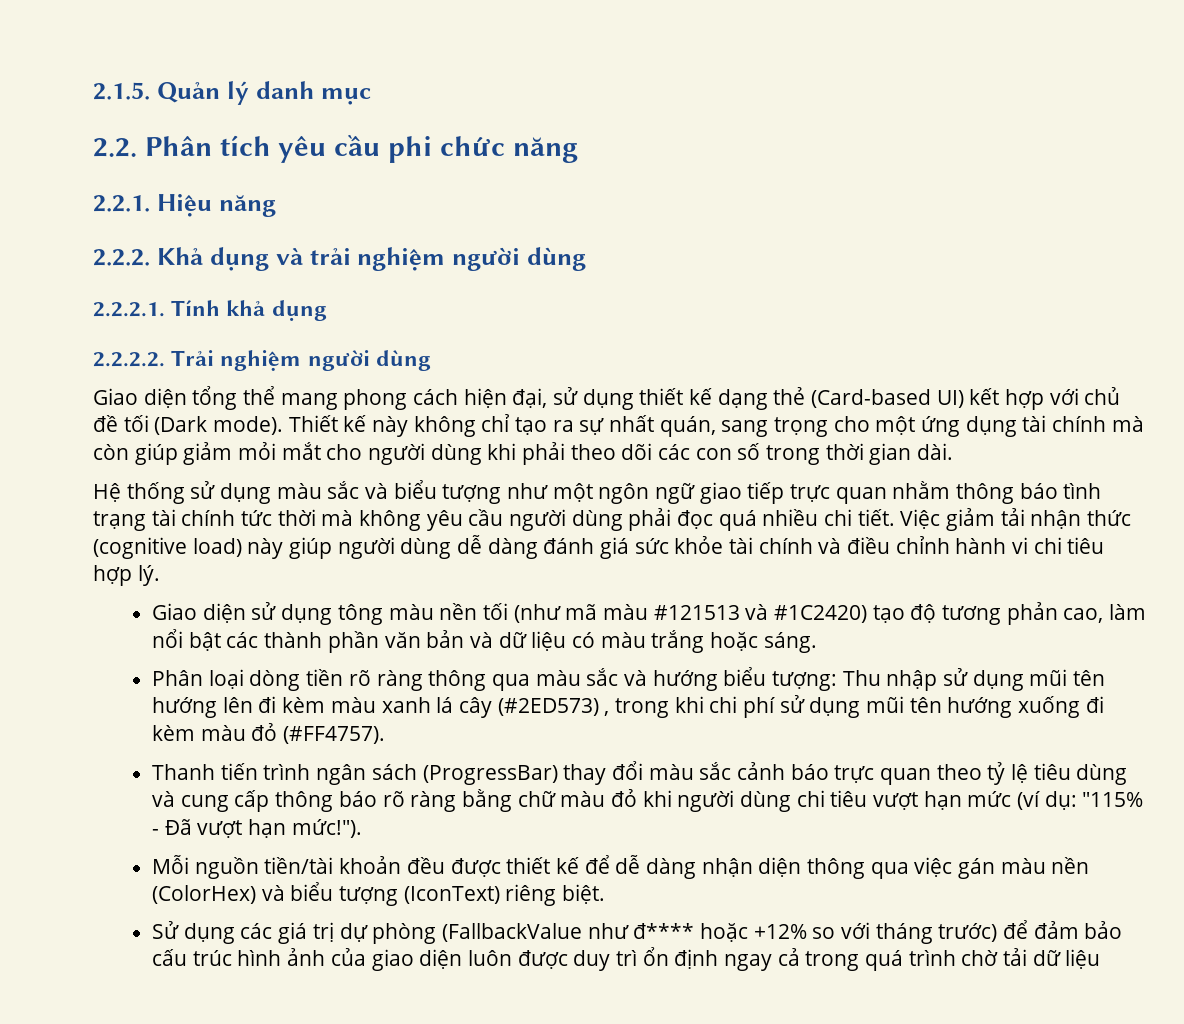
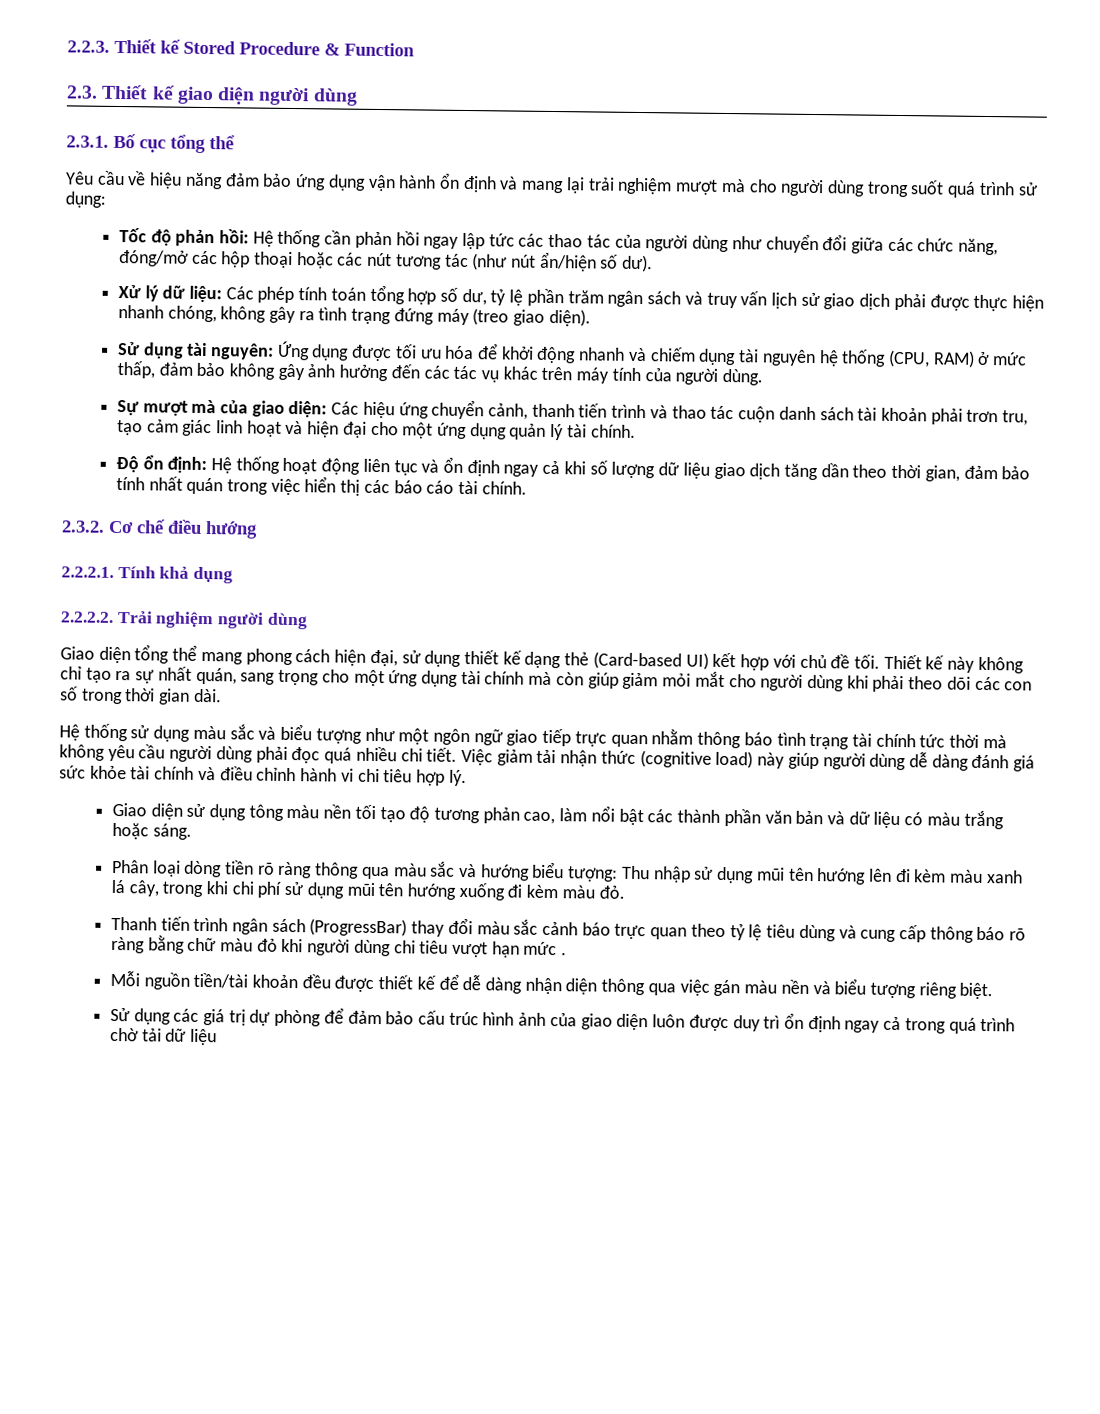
- 2.1.5. Quản lý danh mục
- 2.2. Phân tích yêu cầu phi chức năng
- 2.2.1. Hiệu năng
- 2.2.2. Khả dụng và trải nghiệm người dùng
+ 2.2.3. Thiết kế Stored Procedure & Function
+ 2.3. Thiết kế giao diện người dùng
+ 2.3.1. Bố cục tổng thể
+ Yêu cầu về hiệu năng đảm bảo ứng dụng vận hành ổn định và mang lại trải nghiệm mượt mà cho người dùng trong suốt quá trình sử dụng:
+ Tốc độ phản hồi: Hệ thống cần phản hồi ngay lập tức các thao tác của người dùng như chuyển đổi giữa các chức năng, đóng/mở các hộp thoại hoặc các nút tương tác (như nút ẩn/hiện số dư).
+ Xử lý dữ liệu: Các phép tính toán tổng hợp số dư, tỷ lệ phần trăm ngân sách và truy vấn lịch sử giao dịch phải được thực hiện nhanh chóng, không gây ra tình trạng đứng máy (treo giao diện).
+ Sử dụng tài nguyên: Ứng dụng được tối ưu hóa để khởi động nhanh và chiếm dụng tài nguyên hệ thống (CPU, RAM) ở mức thấp, đảm bảo không gây ảnh hưởng đến các tác vụ khác trên máy tính của người dùng.
+ Sự mượt mà của giao diện: Các hiệu ứng chuyển cảnh, thanh tiến trình và thao tác cuộn danh sách tài khoản phải trơn tru, tạo cảm giác linh hoạt và hiện đại cho một ứng dụng quản lý tài chính.
+ Độ ổn định: Hệ thống hoạt động liên tục và ổn định ngay cả khi số lượng dữ liệu giao dịch tăng dần theo thời gian, đảm bảo tính nhất quán trong việc hiển thị các báo cáo tài chính.
+ 2.3.2. Cơ chế điều hướng
- Giao diện tổng thể mang phong cách hiện đại, sử dụng thiết kế dạng thẻ (Card-based UI) kết hợp với chủ đề tối (Dark mode).
+ Giao diện tổng thể mang phong cách hiện đại, sử dụng thiết kế dạng thẻ (Card-based UI) kết hợp với chủ đề tối.
- Giao diện sử dụng tông màu nền tối (như mã màu #121513 và #1C2420) tạo độ tương phản cao, làm nổi bật các thành phần văn bản và dữ liệu có màu trắng hoặc sáng.
+ Giao diện sử dụng tông màu nền tối tạo độ tương phản cao, làm nổi bật các thành phần văn bản và dữ liệu có màu trắng hoặc sáng.
- Phân loại dòng tiền rõ ràng thông qua màu sắc và hướng biểu tượng: Thu nhập sử dụng mũi tên hướng lên đi kèm màu xanh lá cây (#2ED573) , trong khi chi phí sử dụng mũi tên hướng xuống đi kèm màu đỏ (#FF4757).
+ Phân loại dòng tiền rõ ràng thông qua màu sắc và hướng biểu tượng: Thu nhập sử dụng mũi tên hướng lên đi kèm màu xanh lá cây, trong khi chi phí sử dụng mũi tên hướng xuống đi kèm màu đỏ.
- Thanh tiến trình ngân sách (ProgressBar) thay đổi màu sắc cảnh báo trực quan theo tỷ lệ tiêu dùng và cung cấp thông báo rõ ràng bằng chữ màu đỏ khi người dùng chi tiêu vượt hạn mức (ví dụ: "115% - Đã vượt hạn mức!").
+ Thanh tiến trình ngân sách (ProgressBar) thay đổi màu sắc cảnh báo trực quan theo tỷ lệ tiêu dùng và cung cấp thông báo rõ ràng bằng chữ màu đỏ khi người dùng chi tiêu vượt hạn mức .
- Mỗi nguồn tiền/tài khoản đều được thiết kế để dễ dàng nhận diện thông qua việc gán màu nền (ColorHex) và biểu tượng (IconText) riêng biệt.
+ Mỗi nguồn tiền/tài khoản đều được thiết kế để dễ dàng nhận diện thông qua việc gán màu nền và biểu tượng riêng biệt.
- Sử dụng các giá trị dự phòng (FallbackValue như đ**** hoặc +12% so với tháng trước) để đảm bảo cấu trúc hình ảnh của giao diện luôn được duy trì ổn định ngay cả trong quá trình chờ tải dữ liệu
+ Sử dụng các giá trị dự phòng để đảm bảo cấu trúc hình ảnh của giao diện luôn được duy trì ổn định ngay cả trong quá trình chờ tải dữ liệu

